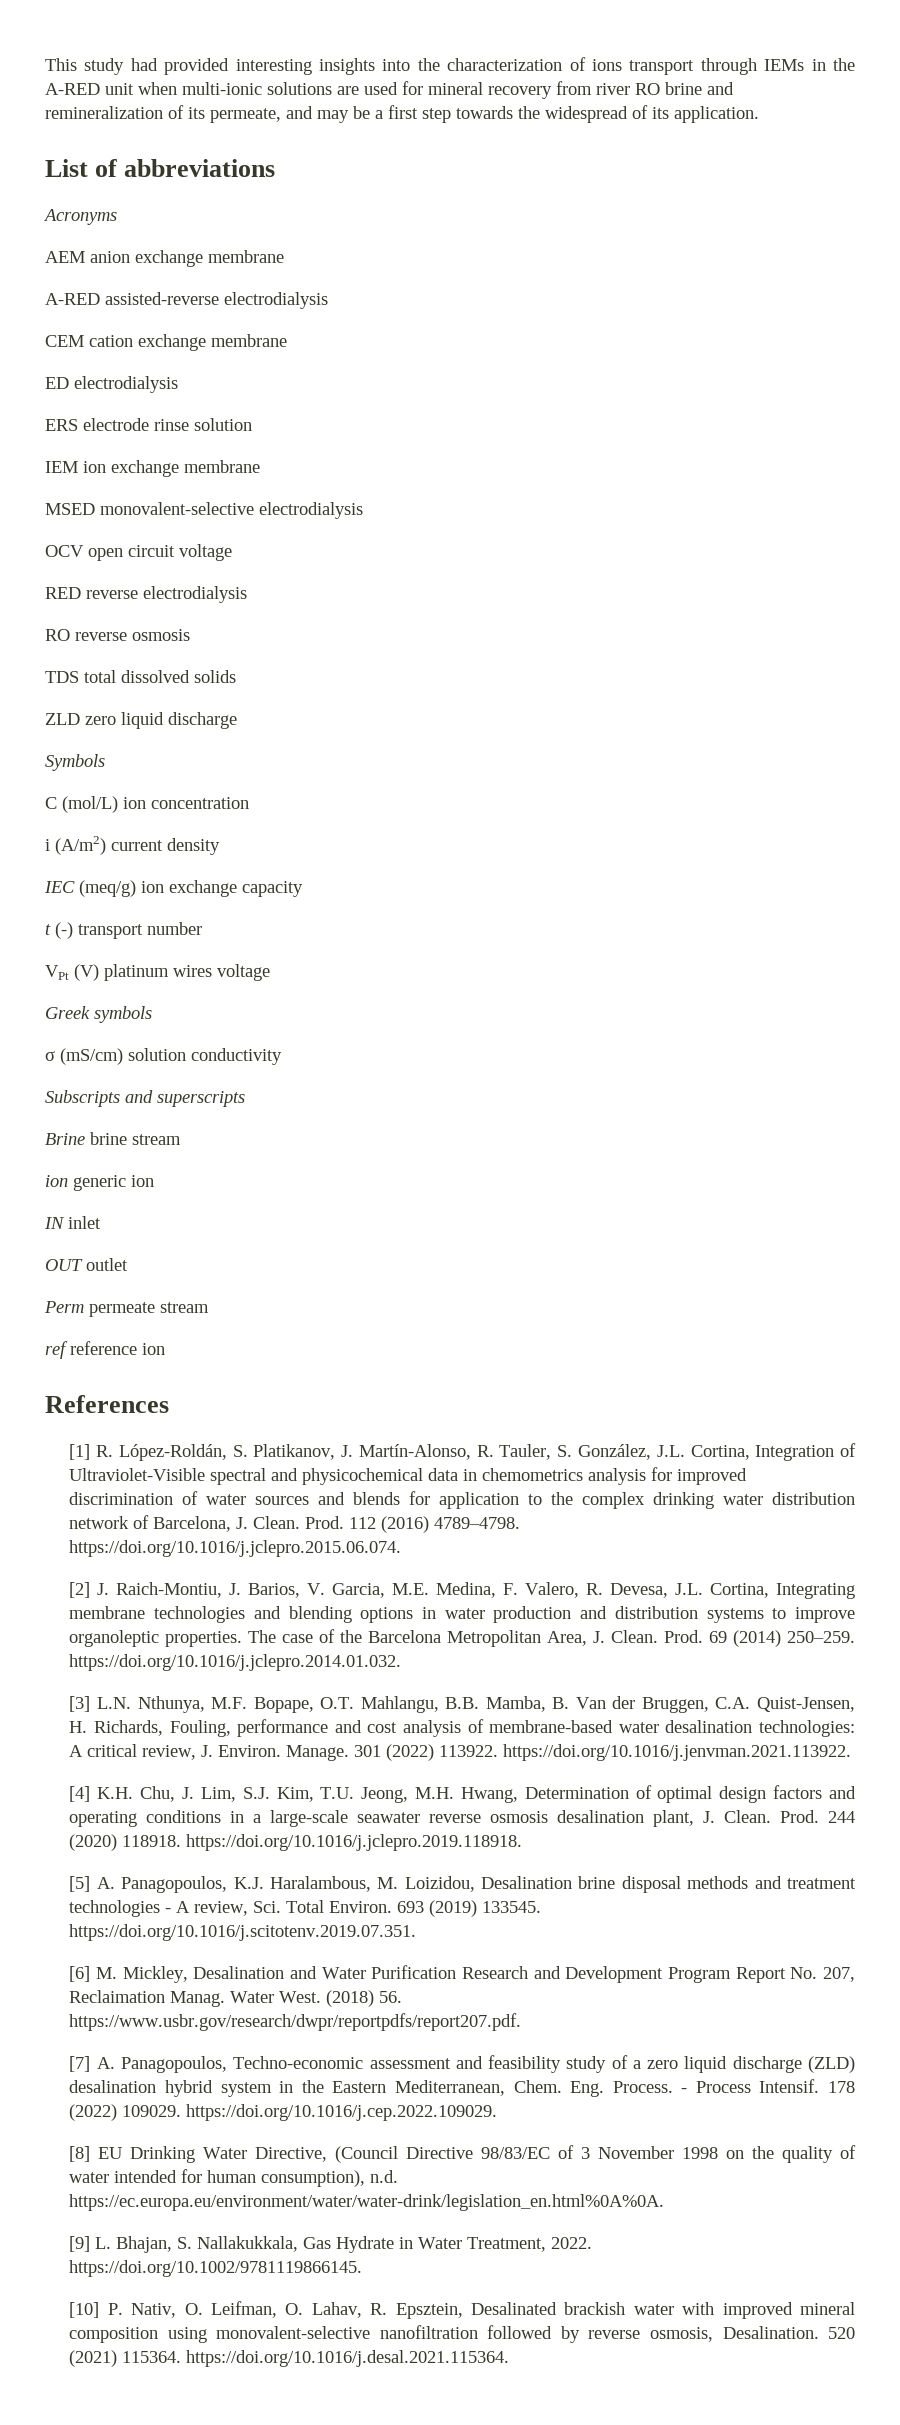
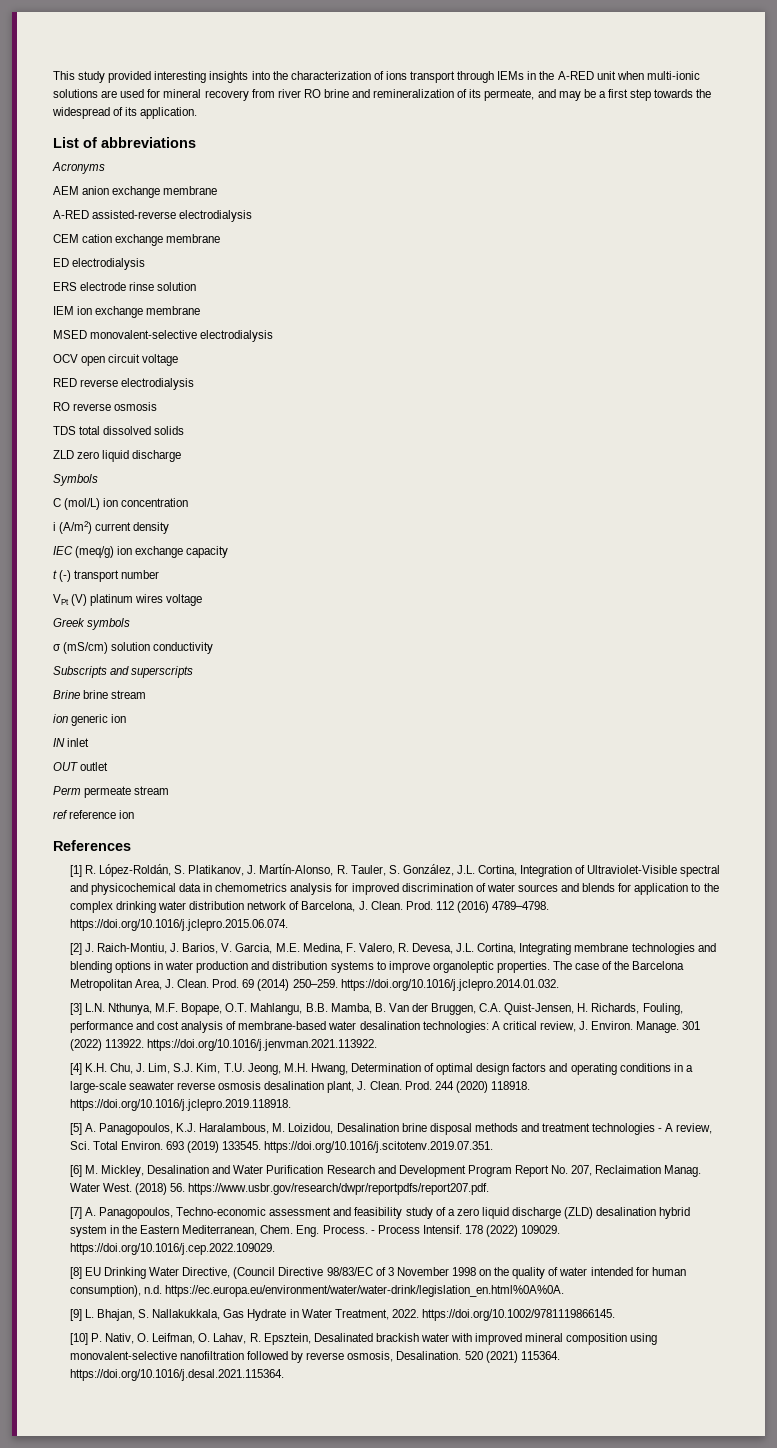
- This study had provided interesting insights into the characterization of ions transport through IEMs in the A-RED unit when multi-ionic solutions are used for mineral recovery from river RO brine and remineralization of its permeate, and may be a first step towards the widespread of its application.
+ This study provided interesting insights into the characterization of ions transport through IEMs in the A-RED unit when multi-ionic solutions are used for mineral recovery from river RO brine and remineralization of its permeate, and may be a first step towards the widespread of its application.

